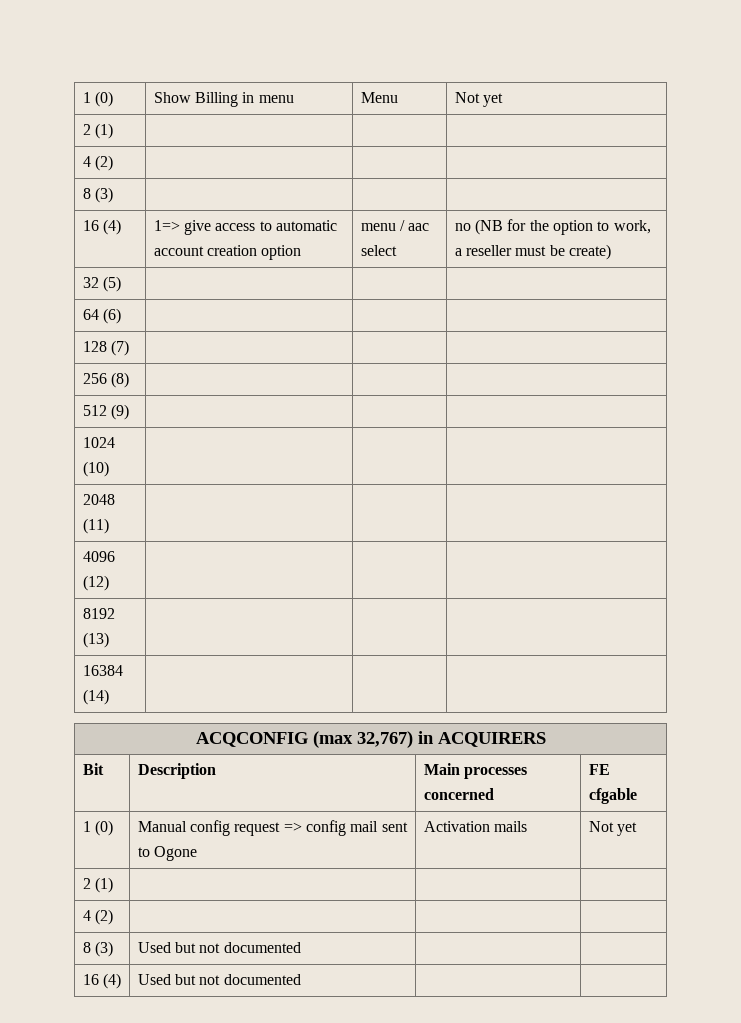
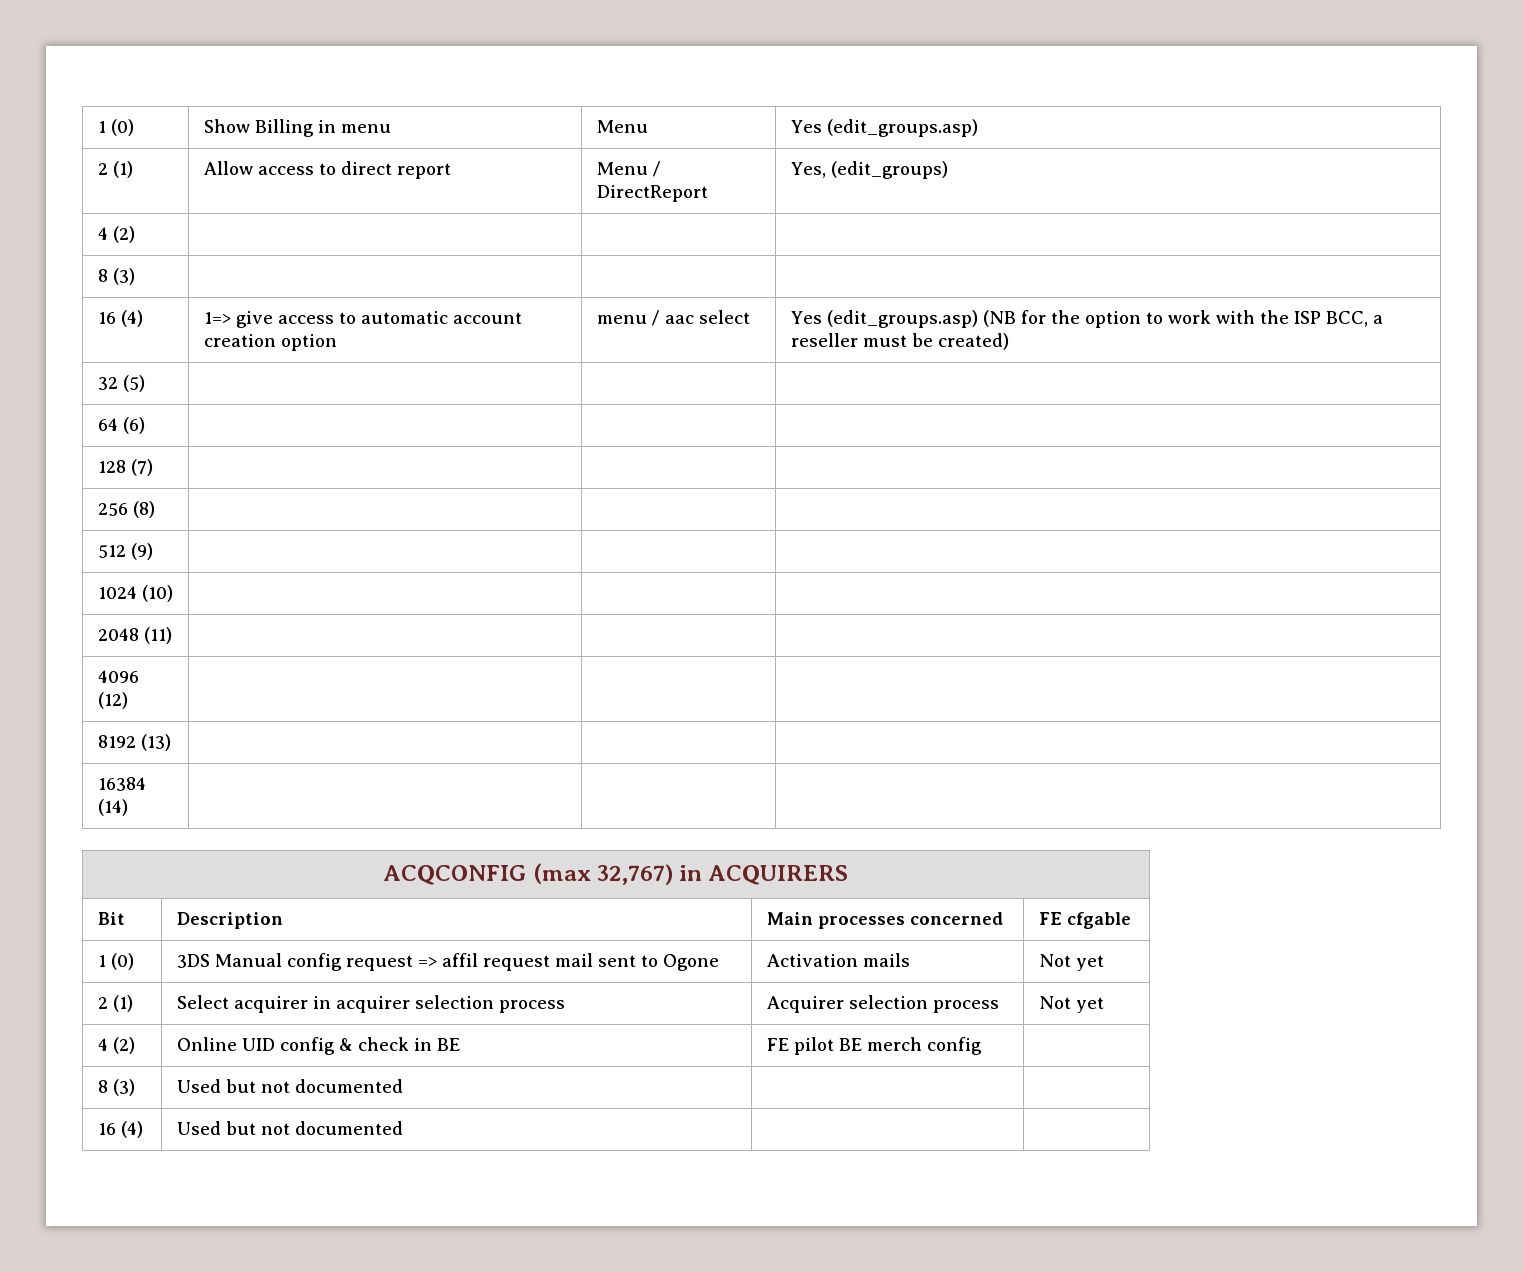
- 1 (0) | Show Billing in menu | Menu | Not yet
- 2 (1) | | |
+ 1 (0) | Show Billing in menu | Menu | Yes (edit_groups.asp)
+ 2 (1) | Allow access to direct report | Menu / DirectReport | Yes, (edit_groups)
- 16 (4) | 1=> give access to automatic account creation option | menu / aac select | no (NB for the option to work, a reseller must be create)
+ 16 (4) | 1=> give access to automatic account creation option | menu / aac select | Yes (edit_groups.asp) (NB for the option to work with the ISP BCC, a reseller must be created)
- 1 (0) | Manual config request => config mail sent to Ogone | Activation mails | Not yet
- 2 (1) | | |
- 4 (2) | | |
+ 1 (0) | 3DS Manual config request => affil request mail sent to Ogone | Activation mails | Not yet
+ 2 (1) | Select acquirer in acquirer selection process | Acquirer selection process | Not yet
+ 4 (2) | Online UID config & check in BE | FE pilot BE merch config |

